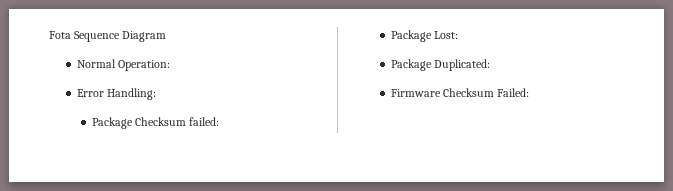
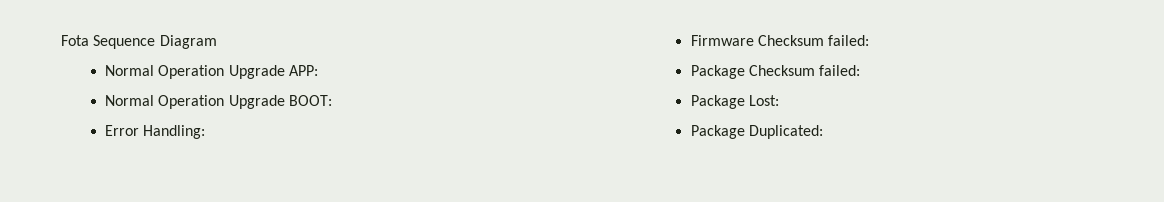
- Normal Operation:
+ Normal Operation Upgrade APP:
+ Normal Operation Upgrade BOOT:
+ Firmware Checksum failed:
- Firmware Checksum Failed:

